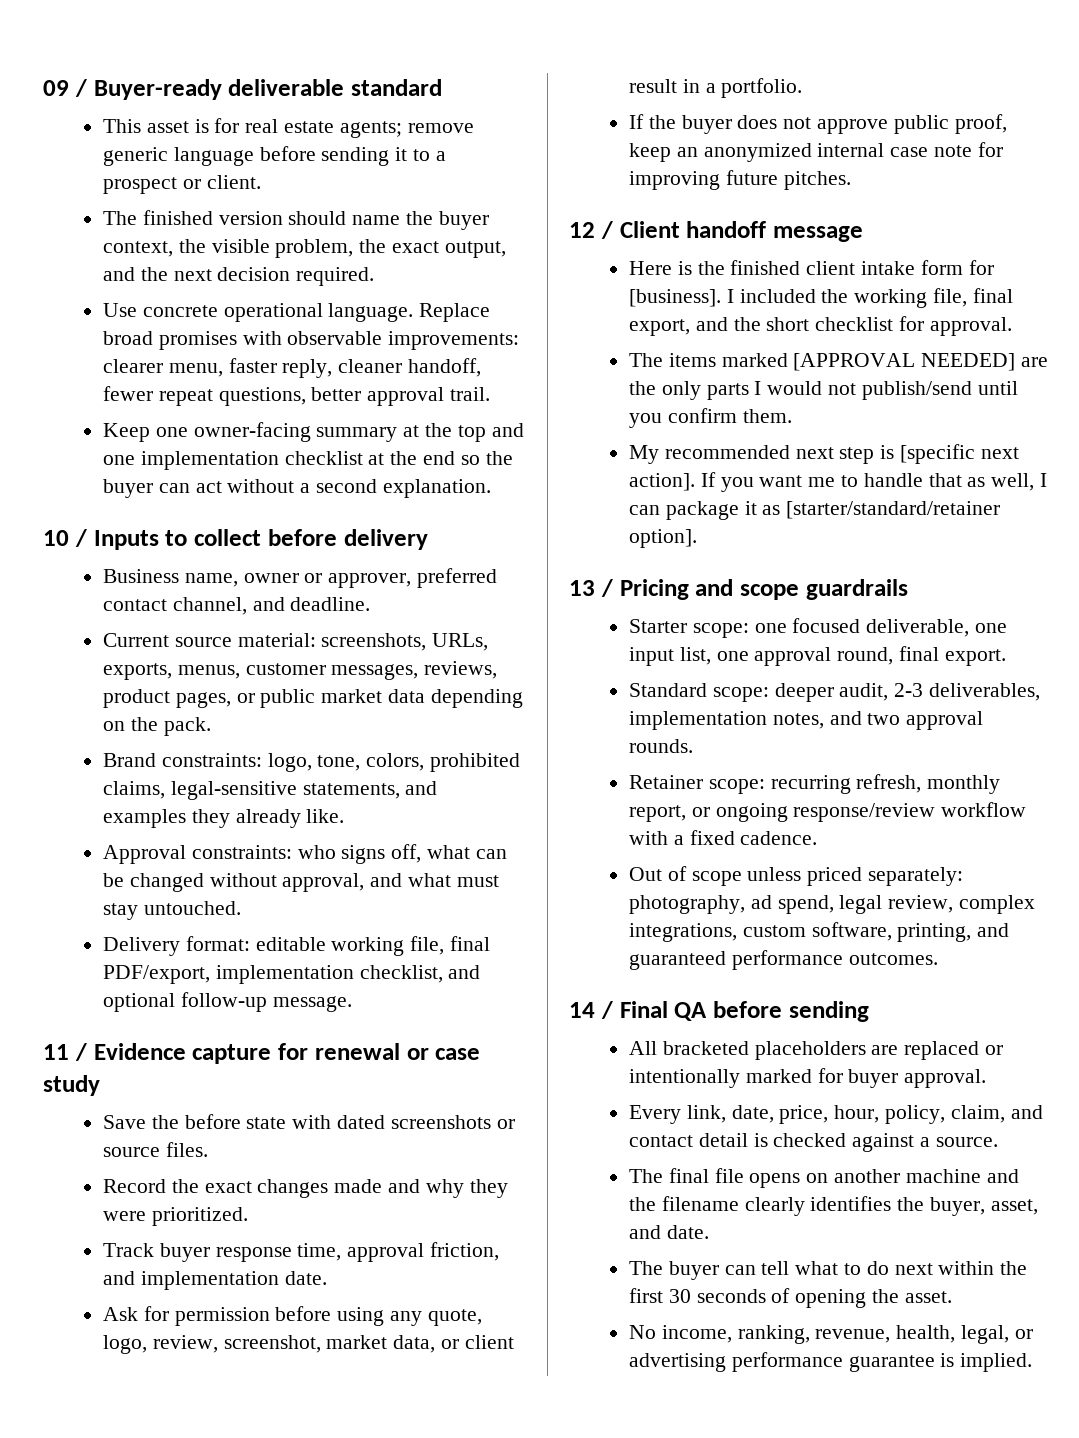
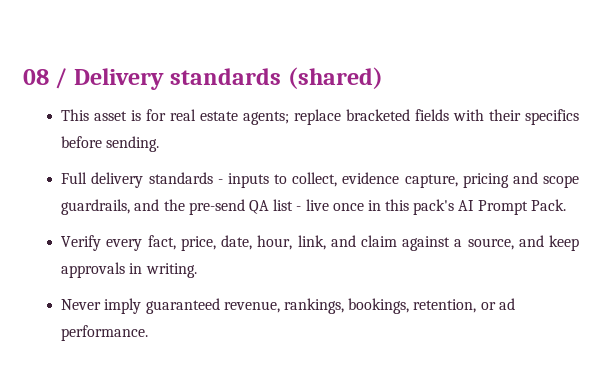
- 09 / Buyer-ready deliverable standard
+ 08 / Delivery standards (shared)
- This asset is for real estate agents; remove generic language before sending it to a prospect or client.
- The finished version should name the buyer context, the visible problem, the exact output, and the next decision required.
- Use concrete operational language. Replace broad promises with observable improvements: clearer menu, faster reply, cleaner handoff, fewer repeat questions, better approval trail.
- Keep one owner-facing summary at the top and one implementation checklist at the end so the buyer can act without a second explanation.
- 10 / Inputs to collect before delivery
- Business name, owner or approver, preferred contact channel, and deadline.
- Current source material: screenshots, URLs, exports, menus, customer messages, reviews, product pages, or public market data depending on the pack.
- Brand constraints: logo, tone, colors, prohibited claims, legal-sensitive statements, and examples they already like.
- Approval constraints: who signs off, what can be changed without approval, and what must stay untouched.
- Delivery format: editable working file, final PDF/export, implementation checklist, and optional follow-up message.
- 11 / Evidence capture for renewal or case study
- Save the before state with dated screenshots or source files.
- Record the exact changes made and why they were prioritized.
- Track buyer response time, approval friction, and implementation date.
- Ask for permission before using any quote, logo, review, screenshot, market data, or client result in a portfolio.
- If the buyer does not approve public proof, keep an anonymized internal case note for improving future pitches.
- 12 / Client handoff message
- Here is the finished client intake form for [business]. I included the working file, final export, and the short checklist for approval.
- The items marked [APPROVAL NEEDED] are the only parts I would not publish/send until you confirm them.
- My recommended next step is [specific next action]. If you want me to handle that as well, I can package it as [starter/standard/retainer option].
- 13 / Pricing and scope guardrails
- Starter scope: one focused deliverable, one input list, one approval round, final export.
- Standard scope: deeper audit, 2-3 deliverables, implementation notes, and two approval rounds.
- Retainer scope: recurring refresh, monthly report, or ongoing response/review workflow with a fixed cadence.
- Out of scope unless priced separately: photography, ad spend, legal review, complex integrations, custom software, printing, and guaranteed performance outcomes.
- 14 / Final QA before sending
- All bracketed placeholders are replaced or intentionally marked for buyer approval.
- Every link, date, price, hour, policy, claim, and contact detail is checked against a source.
- The final file opens on another machine and the filename clearly identifies the buyer, asset, and date.
- The buyer can tell what to do next within the first 30 seconds of opening the asset.
- No income, ranking, revenue, health, legal, or advertising performance guarantee is implied.
+ This asset is for real estate agents; replace bracketed fields with their specifics before sending.
+ Full delivery standards - inputs to collect, evidence capture, pricing and scope guardrails, and the pre-send QA list - live once in this pack's AI Prompt Pack.
+ Verify every fact, price, date, hour, link, and claim against a source, and keep approvals in writing.
+ Never imply guaranteed revenue, rankings, bookings, retention, or ad performance.

